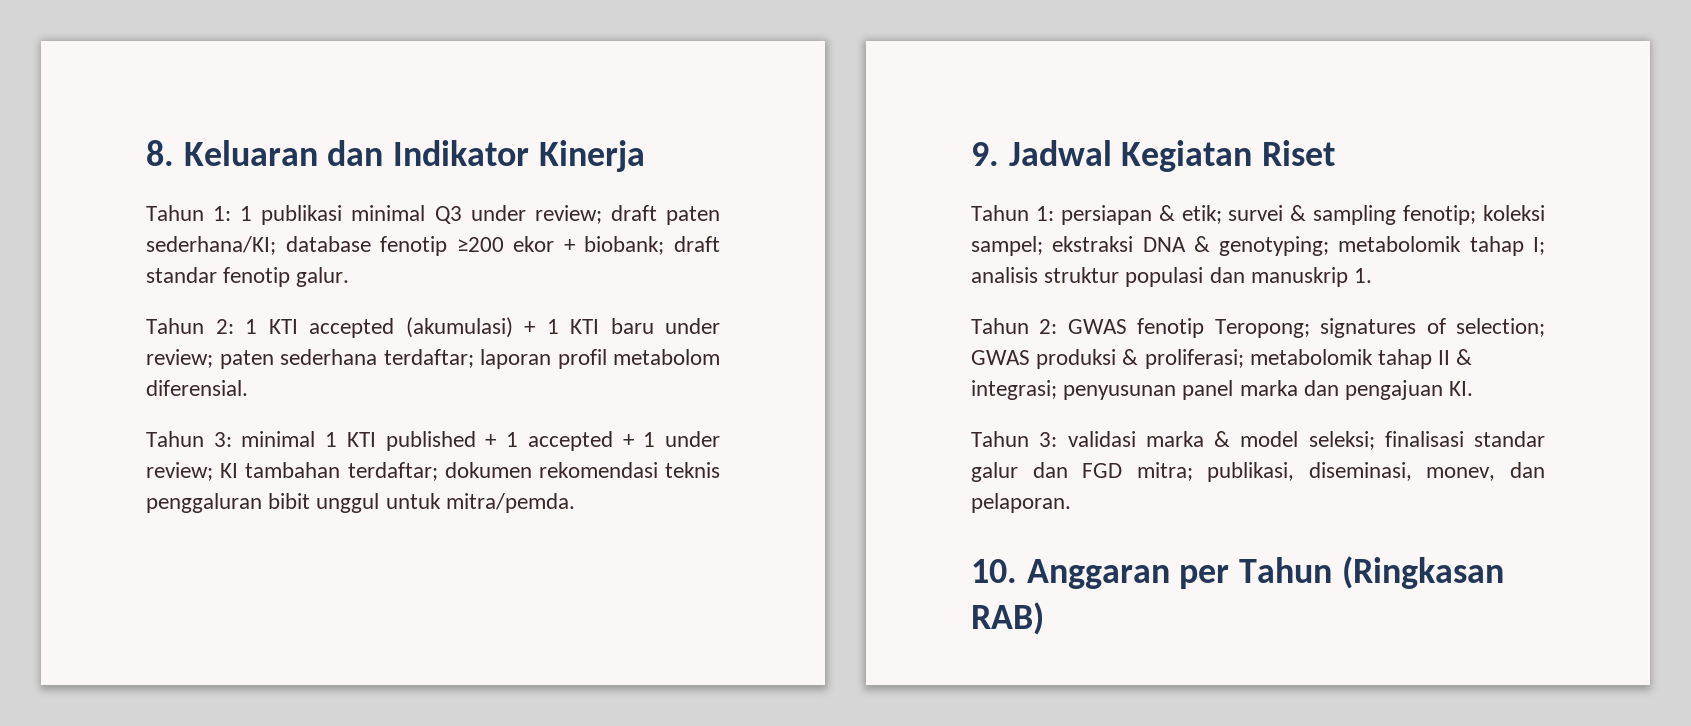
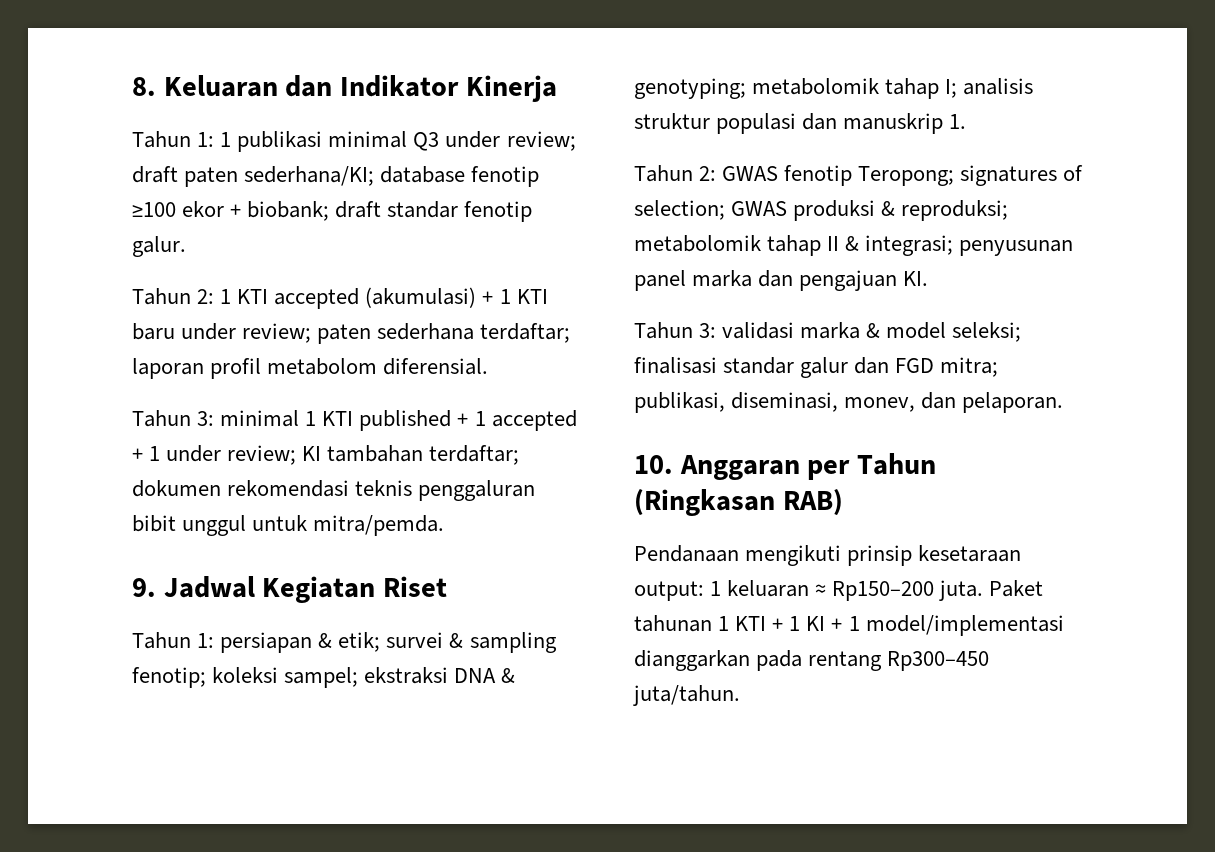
- Tahun 1: 1 publikasi minimal Q3 under review; draft paten sederhana/KI; database fenotip ≥200 ekor + biobank; draft standar fenotip galur.
+ Tahun 1: 1 publikasi minimal Q3 under review; draft paten sederhana/KI; database fenotip ≥100 ekor + biobank; draft standar fenotip galur.
- Tahun 2: GWAS fenotip Teropong; signatures of selection; GWAS produksi & proliferasi; metabolomik tahap II & integrasi; penyusunan panel marka dan pengajuan KI.
+ Tahun 2: GWAS fenotip Teropong; signatures of selection; GWAS produksi & reproduksi; metabolomik tahap II & integrasi; penyusunan panel marka dan pengajuan KI.
+ Pendanaan mengikuti prinsip kesetaraan output: 1 keluaran ≈ Rp150–200 juta. Paket tahunan 1 KTI + 1 KI + 1 model/implementasi dianggarkan pada rentang Rp300–450 juta/tahun.

